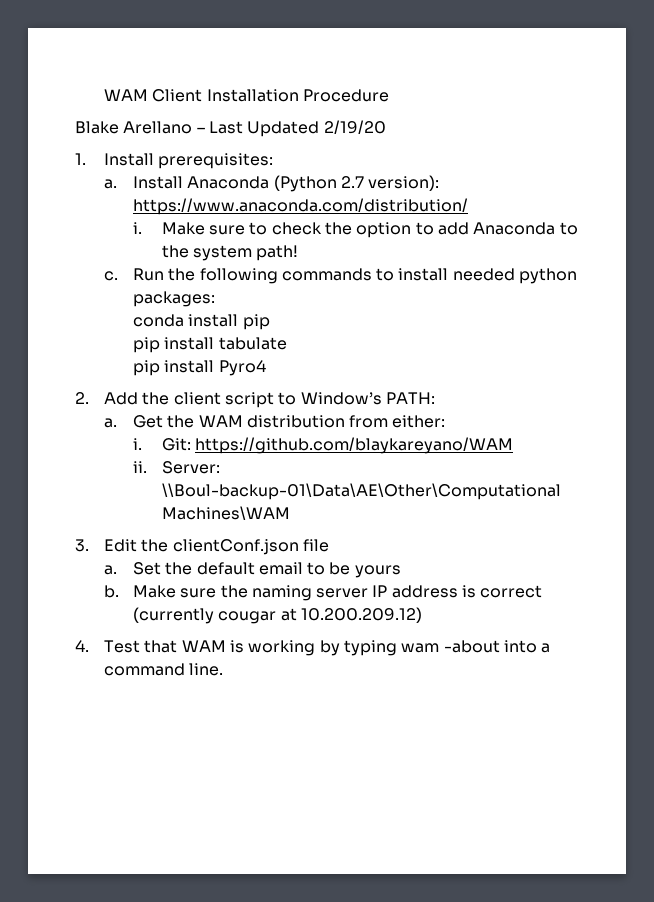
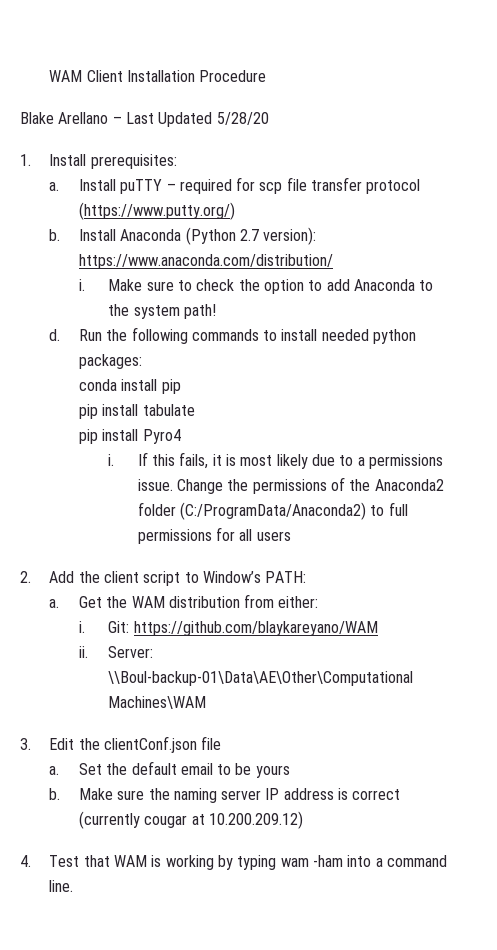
- Blake Arellano – Last Updated 2/19/20
+ Blake Arellano – Last Updated 5/28/20
- Install Anaconda (Python 2.7 version): https://www.anaconda.com/distribution/
+ Install puTTY – required for scp file transfer protocol (https://www.putty.org/)
+ b. Install Anaconda (Python 2.7 version): https://www.anaconda.com/distribution/
- c.
+ d.
+ i. If this fails, it is most likely due to a permissions issue. Change the permissions of the Anaconda2 folder (C:/ProgramData/Anaconda2) to full permissions for all users
- 4. Test that WAM is working by typing wam -about into a command line.
+ 4. Test that WAM is working by typing wam -ham into a command line.

